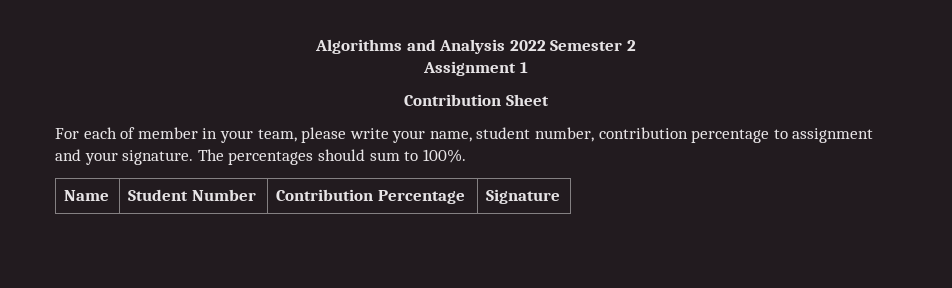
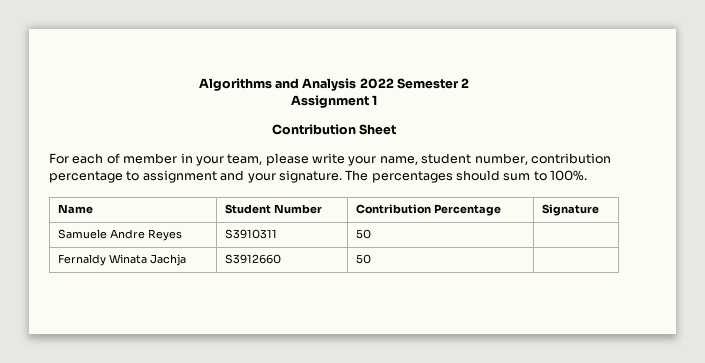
+ Samuele Andre Reyes | S3910311 | 50 |
+ Fernaldy Winata Jachja | S3912660 | 50 |

